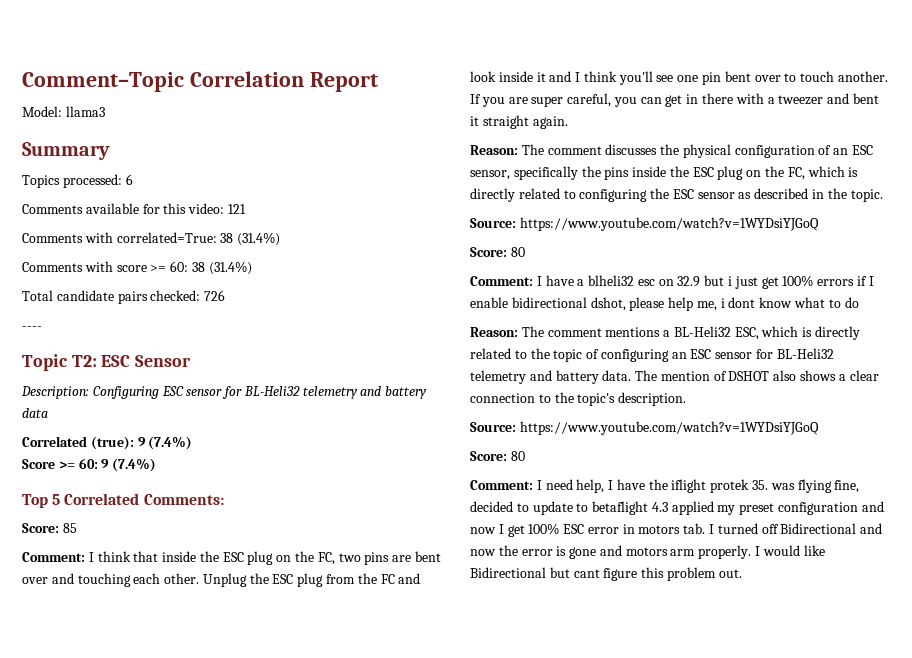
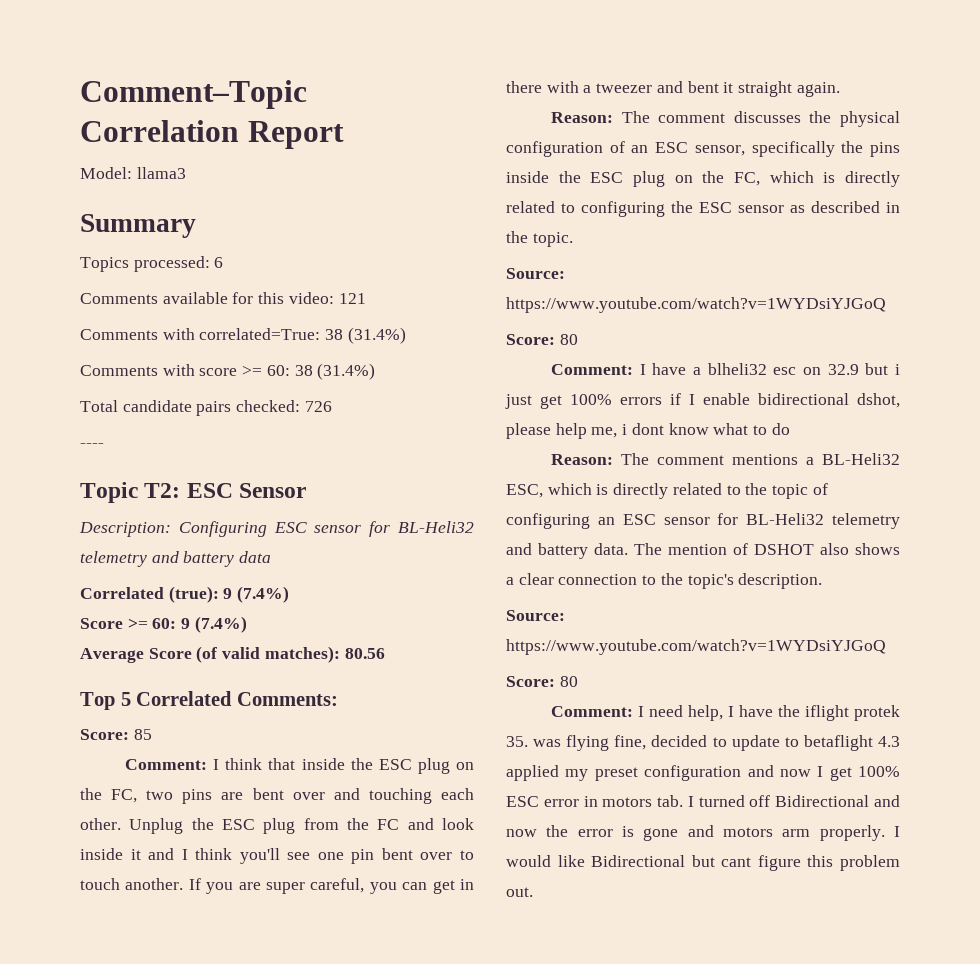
+ Average Score (of valid matches): 80.56

